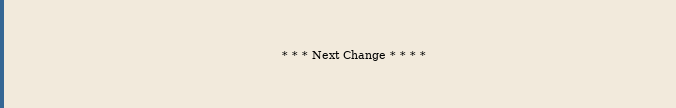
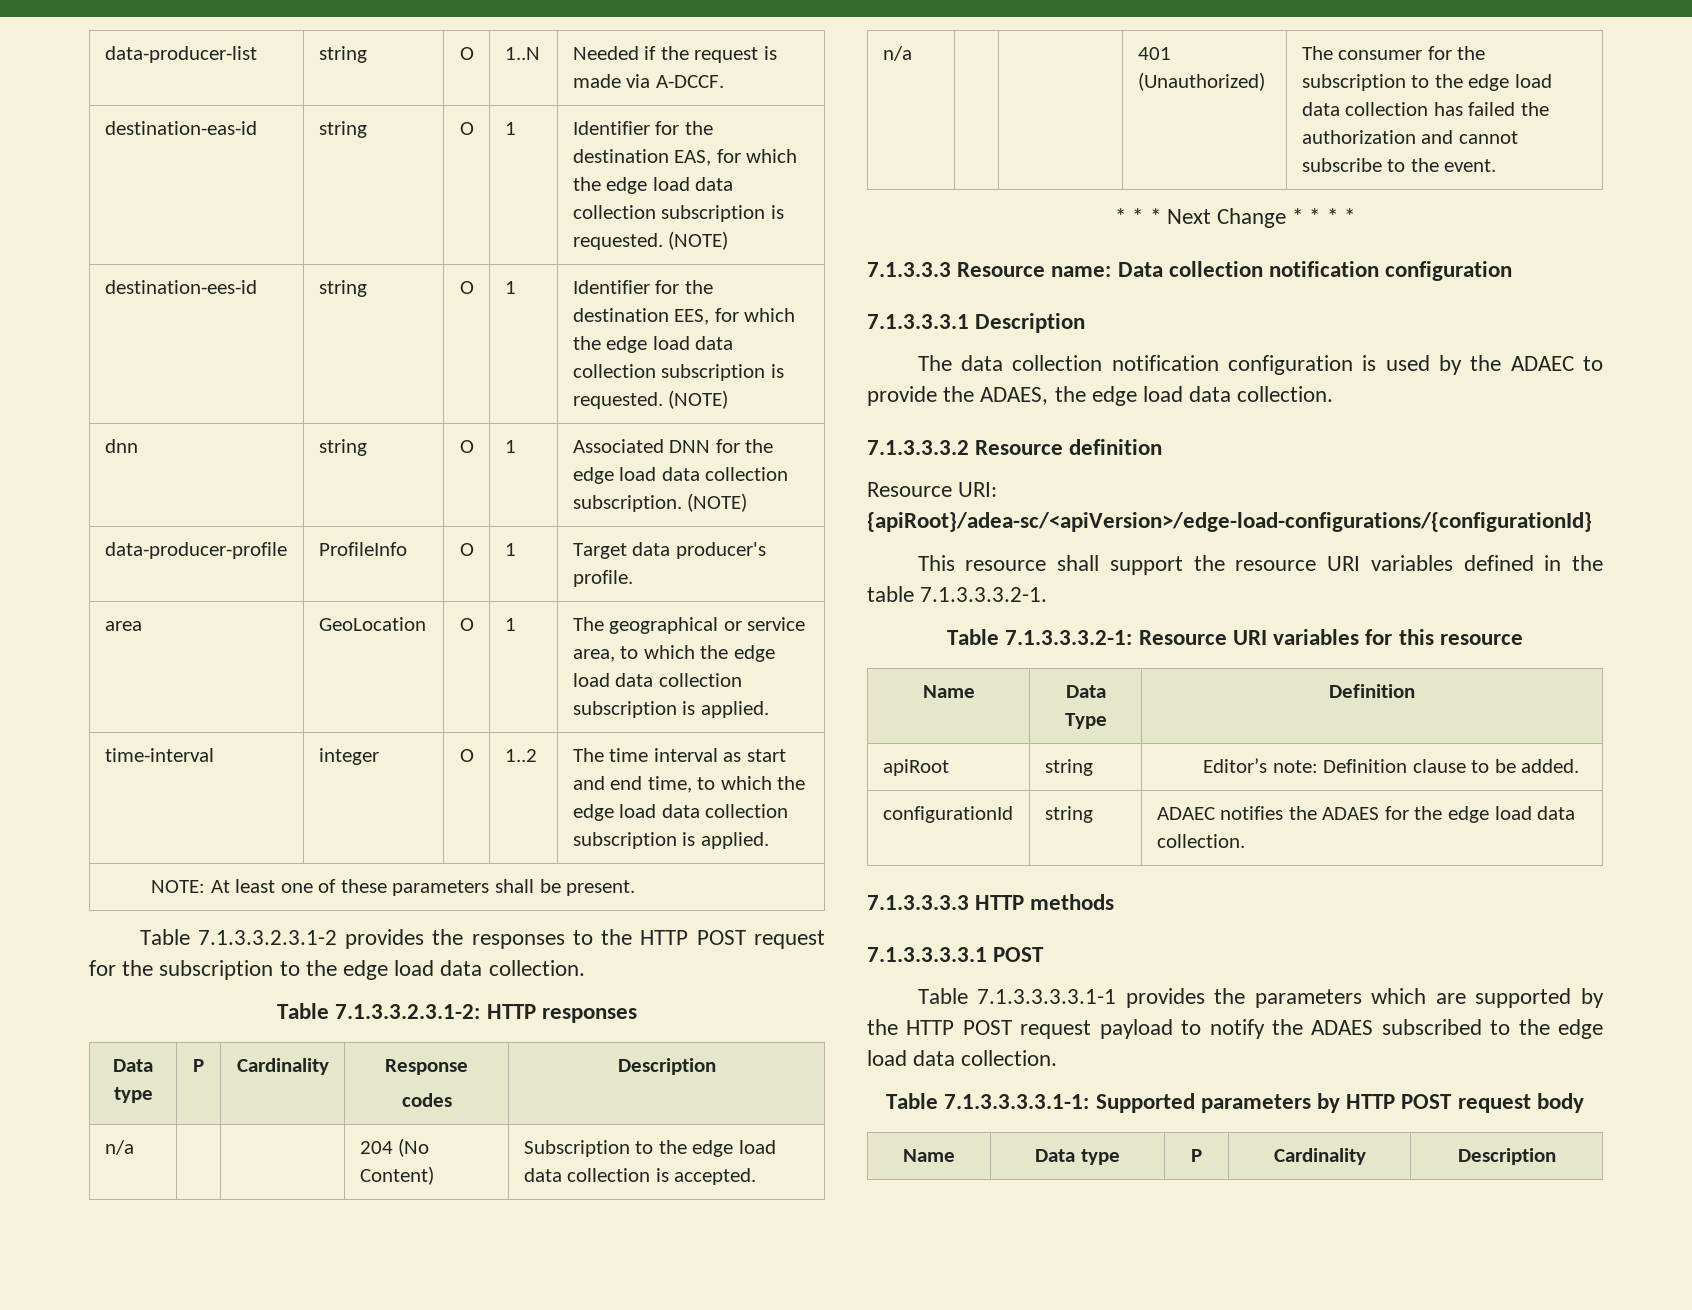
+ data-producer-list | string | O | 1..N | Needed if the request is made via A-DCCF.
+ destination-eas-id | string | O | 1 | Identifier for the destination EAS, for which the edge load data collection subscription is requested. (NOTE)
+ destination-ees-id | string | O | 1 | Identifier for the destination EES, for which the edge load data collection subscription is requested. (NOTE)
+ dnn | string | O | 1 | Associated DNN for the edge load data collection subscription. (NOTE)
+ data-producer-profile | ProfileInfo | O | 1 | Target data producer's profile.
+ area | GeoLocation | O | 1 | The geographical or service area, to which the edge load data collection subscription is applied.
+ time-interval | integer | O | 1..2 | The time interval as start and end time, to which the edge load data collection subscription is applied.
+ NOTE: At least one of these parameters shall be present.
+ Table 7.1.3.3.2.3.1-2 provides the responses to the HTTP POST request for the subscription to the edge load data collection.
+ Table 7.1.3.3.2.3.1-2: HTTP responses
+ Data type | P | Cardinality | Response
+ codes | Description
+ n/a | | | 204 (No Content) | Subscription to the edge load data collection is accepted.
+ n/a | | | 401 (Unauthorized) | The consumer for the subscription to the edge load data collection has failed the authorization and cannot subscribe to the event.
+ 7.1.3.3.3 Resource name: Data collection notification configuration
+ 7.1.3.3.3.1 Description
+ The data collection notification configuration is used by the ADAEC to provide the ADAES, the edge load data collection.
+ 7.1.3.3.3.2 Resource definition
+ Resource URI: {apiRoot}/adea-sc/<apiVersion>/edge-load-configurations/{configurationId}
+ This resource shall support the resource URI variables defined in the table 7.1.3.3.3.2-1.
+ Table 7.1.3.3.3.2-1: Resource URI variables for this resource
+ Name | Data Type | Definition
+ apiRoot | string | Editor’s note: Definition clause to be added.
+ configurationId | string | ADAEC notifies the ADAES for the edge load data collection.
+ 7.1.3.3.3.3 HTTP methods
+ 7.1.3.3.3.3.1 POST
+ Table 7.1.3.3.3.3.1-1 provides the parameters which are supported by the HTTP POST request payload to notify the ADAES subscribed to the edge load data collection.
+ Table 7.1.3.3.3.3.1-1: Supported parameters by HTTP POST request body
+ Name | Data type | P | Cardinality | Description

